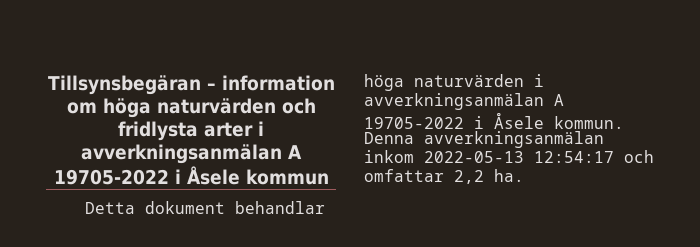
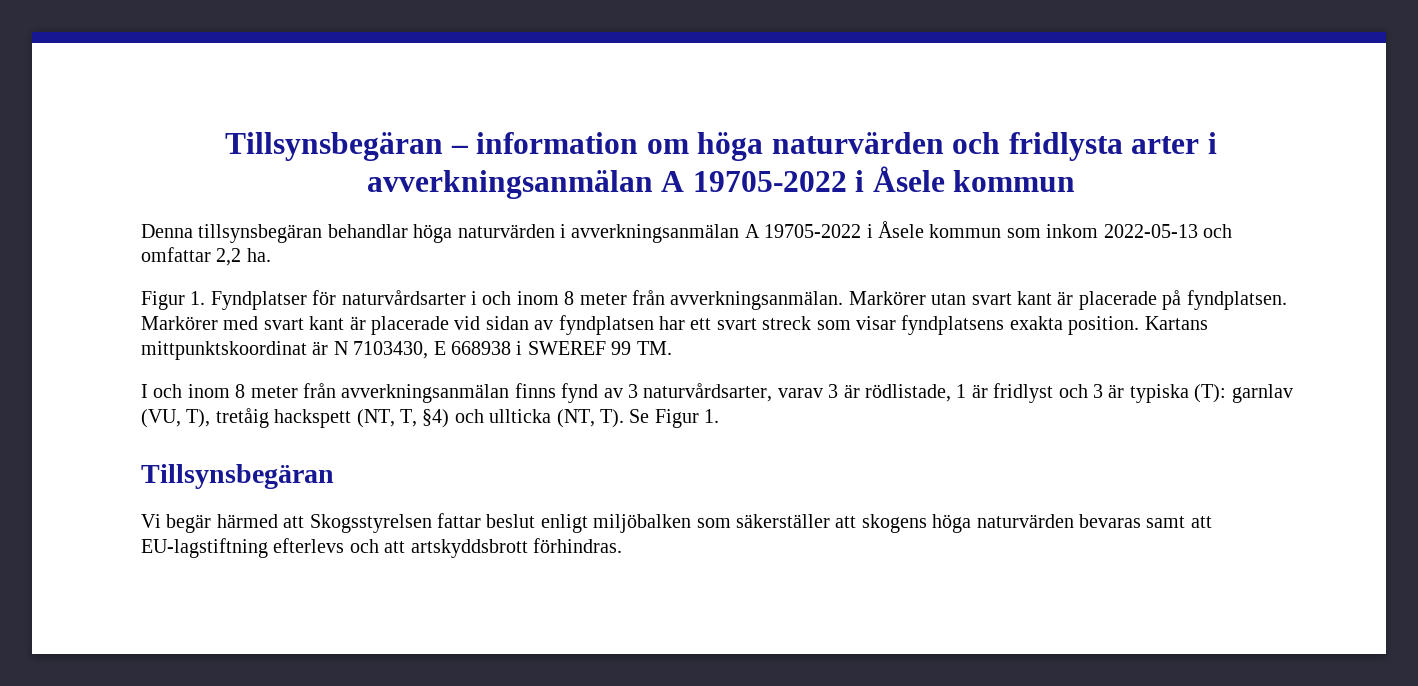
- Detta dokument behandlar höga naturvärden i avverkningsanmälan A 19705-2022 i Åsele kommun. Denna avverkningsanmälan inkom 2022-05-13 12:54:17 och omfattar 2,2 ha.
+ Denna tillsynsbegäran behandlar höga naturvärden i avverkningsanmälan A 19705-2022 i Åsele kommun som inkom 2022-05-13 och omfattar 2,2 ha.
+ Figur 1. Fyndplatser för naturvårdsarter i och inom 8 meter från avverkningsanmälan. Markörer utan svart kant är placerade på fyndplatsen. Markörer med svart kant är placerade vid sidan av fyndplatsen har ett svart streck som visar fyndplatsens exakta position. Kartans mittpunktskoordinat är N 7103430, E 668938 i SWEREF 99 TM.
+ I och inom 8 meter från avverkningsanmälan finns fynd av 3 naturvårdsarter, varav 3 är rödlistade, 1 är fridlyst och 3 är typiska (T): garnlav (VU, T), tretåig hackspett (NT, T, §4) och ullticka (NT, T). Se Figur 1.
+ Tillsynsbegäran
+ Vi begär härmed att Skogsstyrelsen fattar beslut enligt miljöbalken som säkerställer att skogens höga naturvärden bevaras samt att EU-lagstiftning efterlevs och att artskyddsbrott förhindras.

